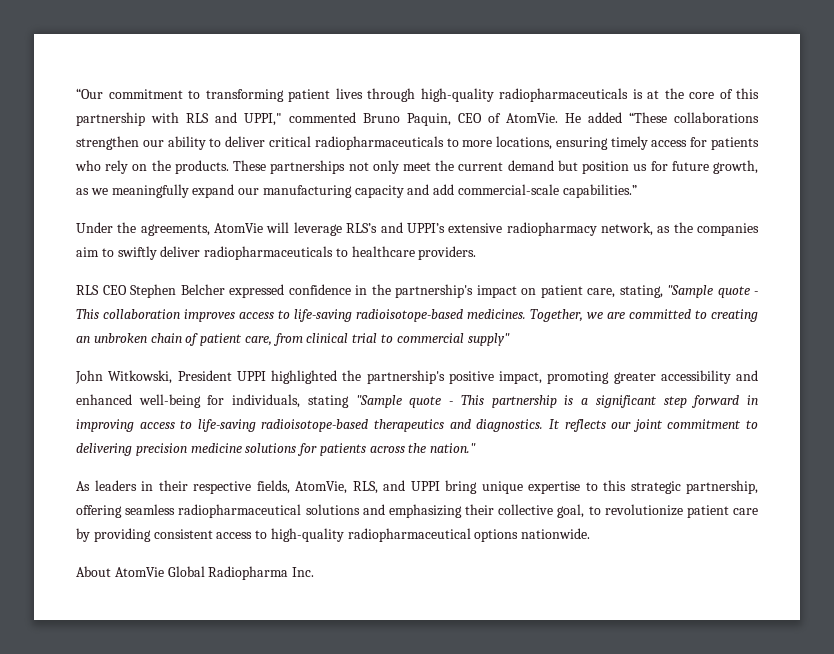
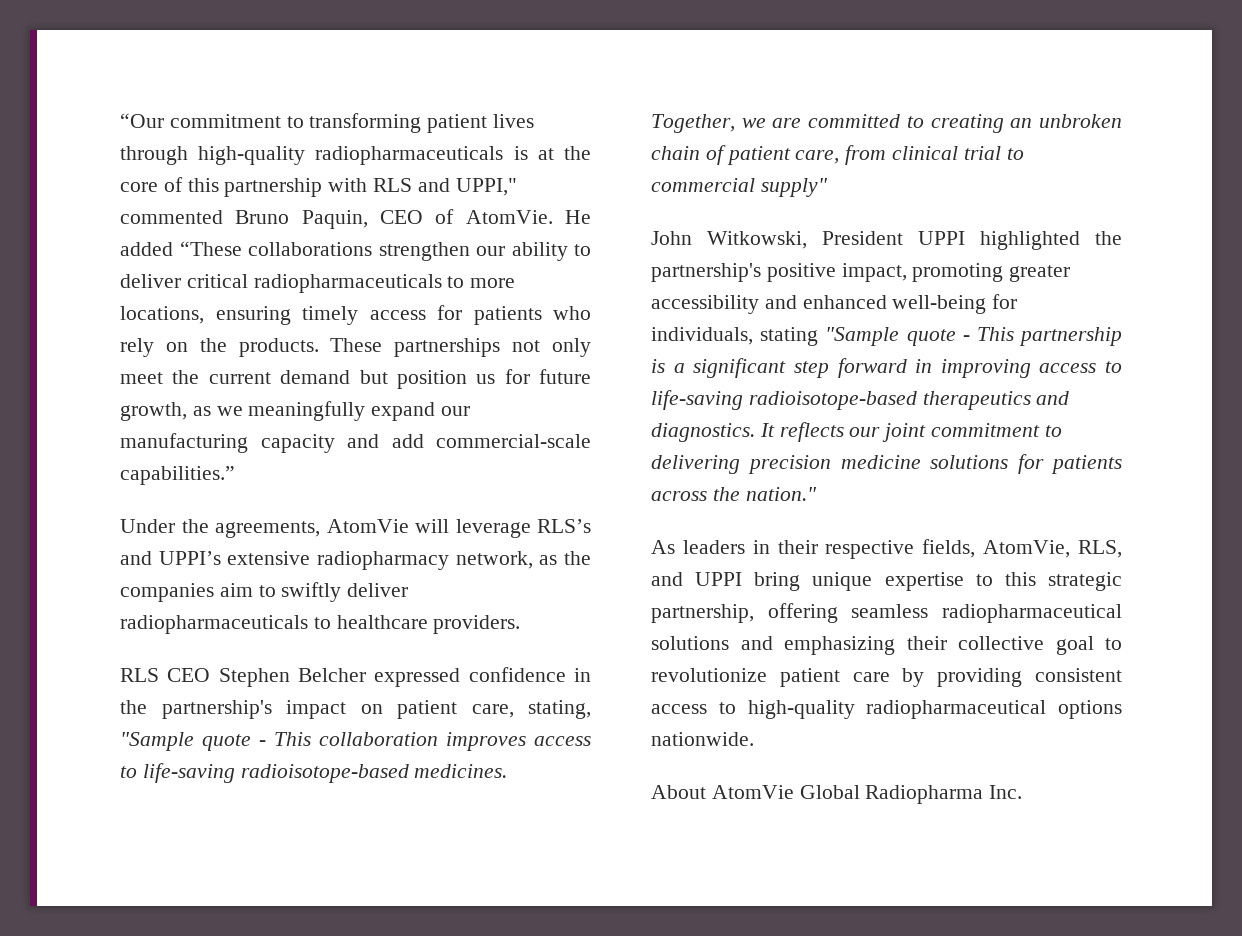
- As leaders in their respective fields, AtomVie, RLS, and UPPI bring unique expertise to this strategic partnership, offering seamless radiopharmaceutical solutions and emphasizing their collective goal, to revolutionize patient care by providing consistent access to high-quality radiopharmaceutical options nationwide.
+ As leaders in their respective fields, AtomVie, RLS, and UPPI bring unique expertise to this strategic partnership, offering seamless radiopharmaceutical solutions and emphasizing their collective goal to revolutionize patient care by providing consistent access to high-quality radiopharmaceutical options nationwide.

